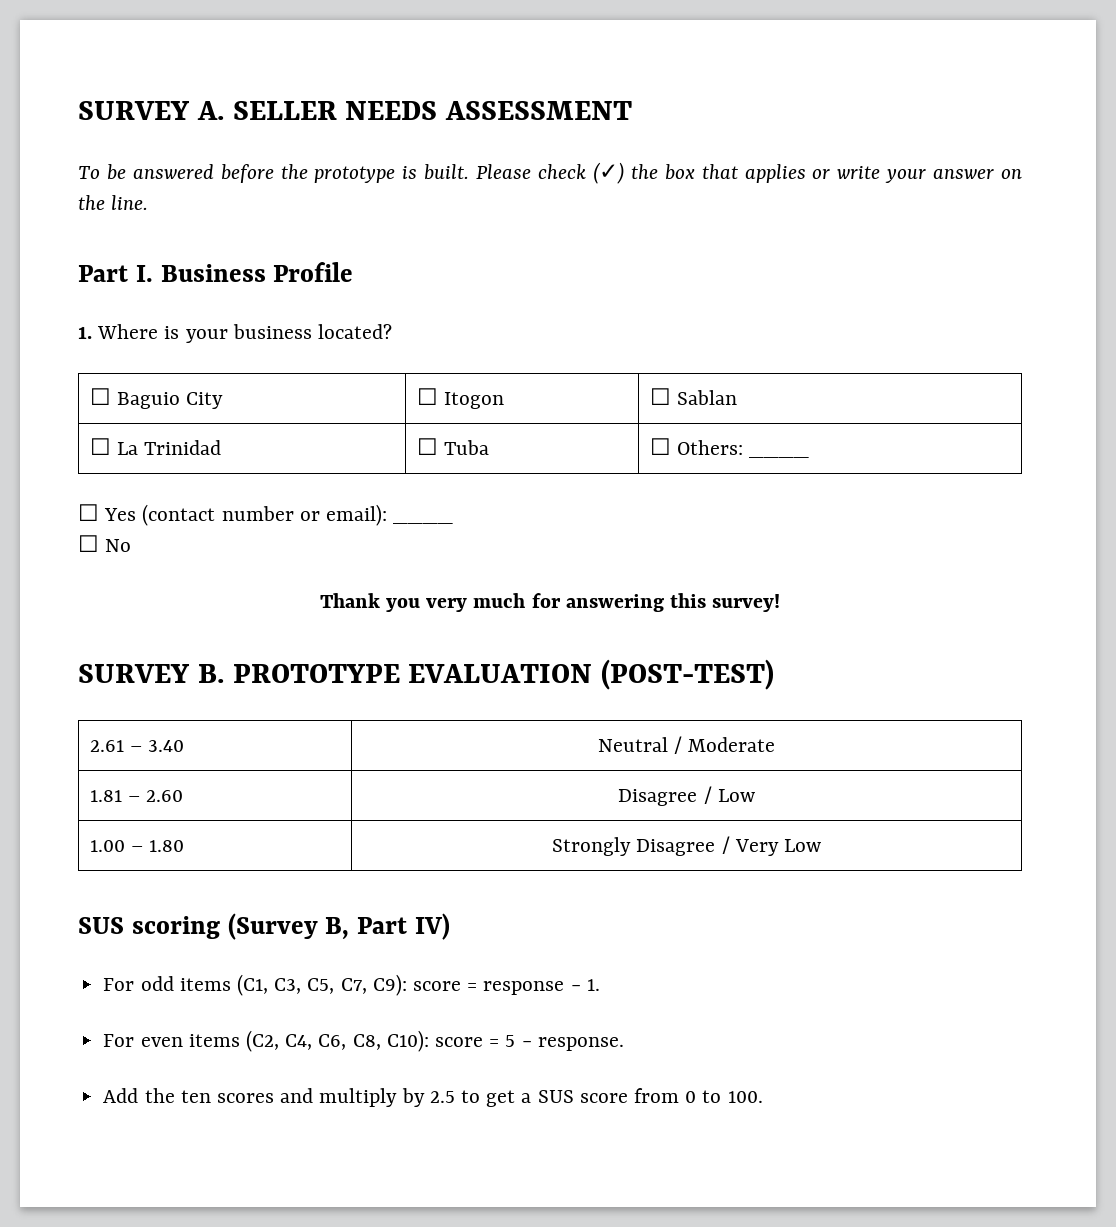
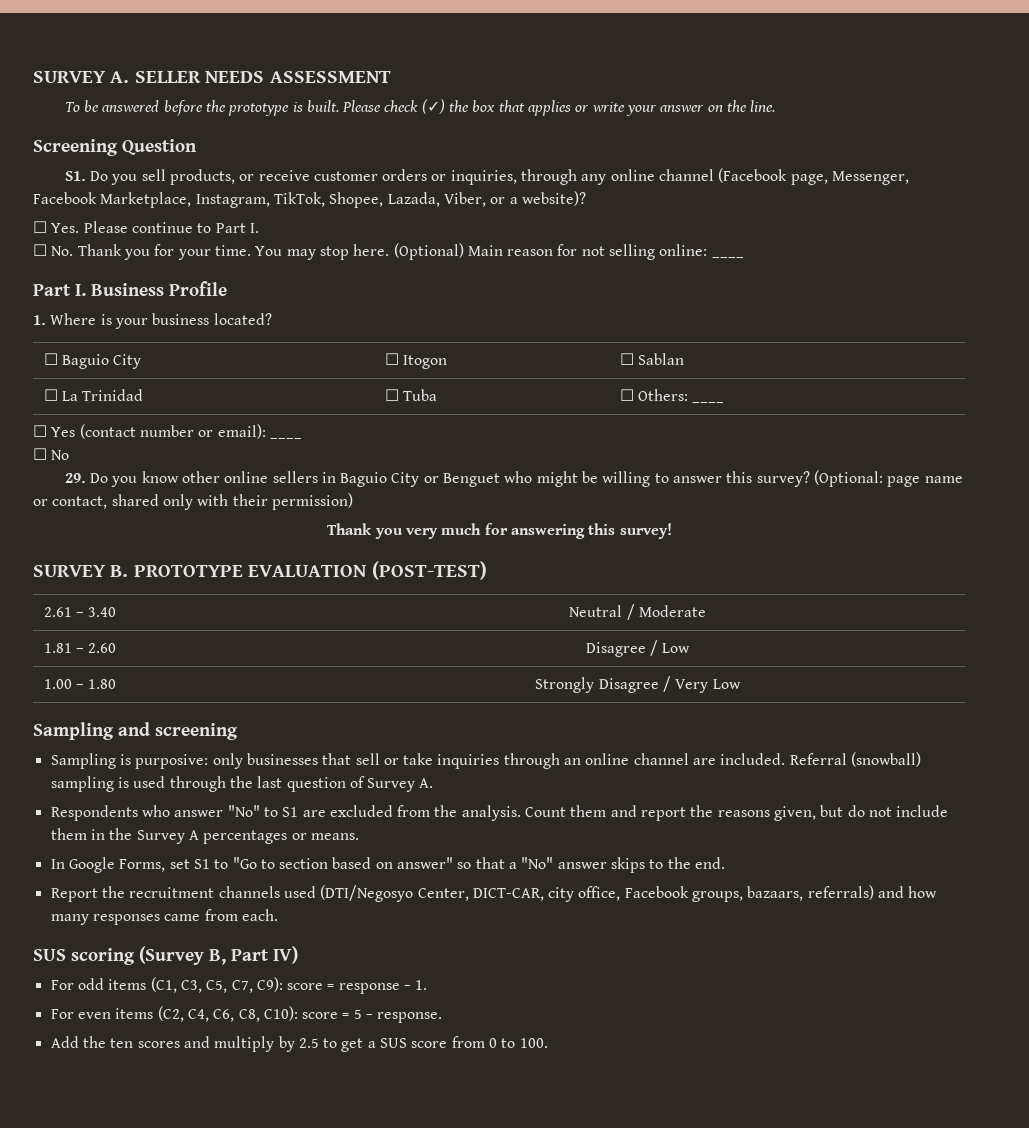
+ Screening Question
+ S1. Do you sell products, or receive customer orders or inquiries, through any online channel (Facebook page, Messenger, Facebook Marketplace, Instagram, TikTok, Shopee, Lazada, Viber, or a website)?
+ ☐ Yes. Please continue to Part I.
+ ☐ No. Thank you for your time. You may stop here. (Optional) Main reason for not selling online: ____
+ 29. Do you know other online sellers in Baguio City or Benguet who might be willing to answer this survey? (Optional: page name or contact, shared only with their permission)
+ Sampling and screening
+ Sampling is purposive: only businesses that sell or take inquiries through an online channel are included. Referral (snowball) sampling is used through the last question of Survey A.
+ Respondents who answer "No" to S1 are excluded from the analysis. Count them and report the reasons given, but do not include them in the Survey A percentages or means.
+ In Google Forms, set S1 to "Go to section based on answer" so that a "No" answer skips to the end.
+ Report the recruitment channels used (DTI/Negosyo Center, DICT-CAR, city office, Facebook groups, bazaars, referrals) and how many responses came from each.

